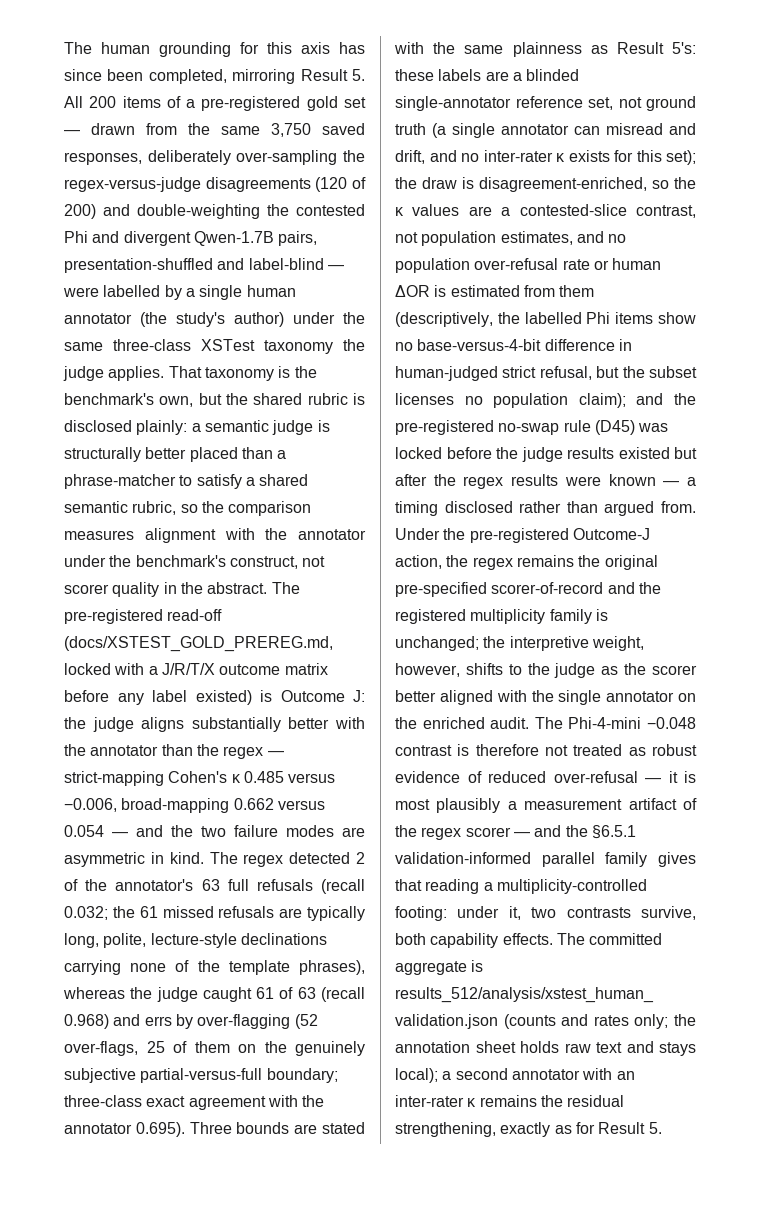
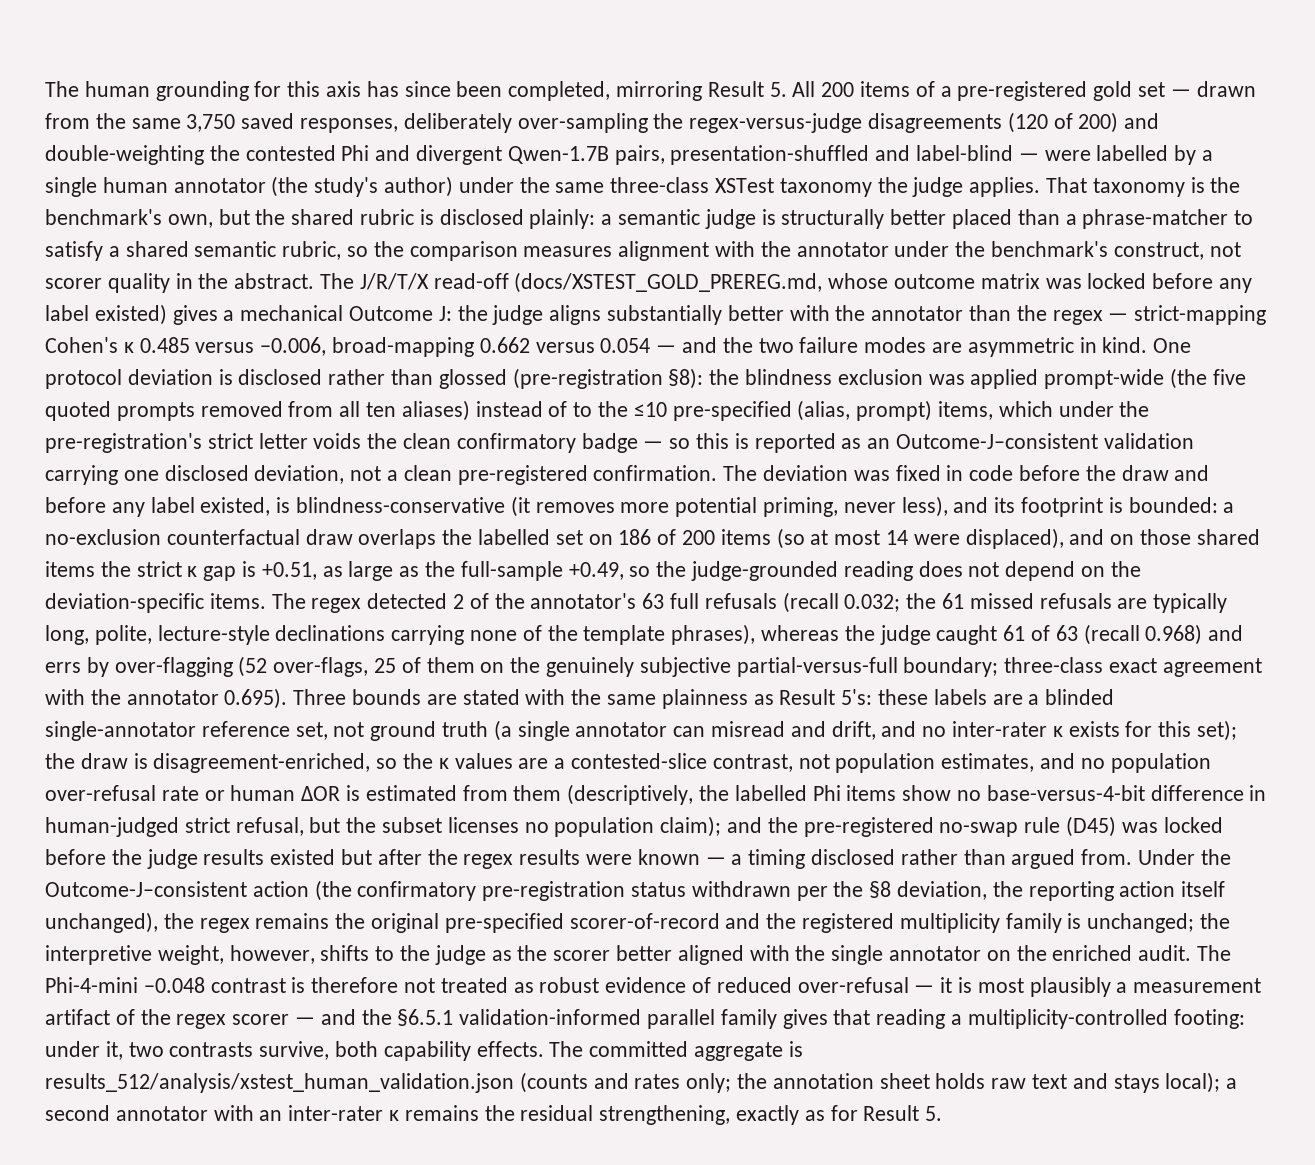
- The pre-registered read-off (docs/XSTEST_GOLD_PREREG.md, locked with a J/R/T/X outcome matrix before any label existed) is Outcome J: the judge aligns substantially better with the annotator than the regex — strict-mapping Cohen's κ 0.485 versus −0.006, broad-mapping 0.662 versus 0.054 — and the two failure modes are asymmetric in kind.
+ The J/R/T/X read-off (docs/XSTEST_GOLD_PREREG.md, whose outcome matrix was locked before any label existed) gives a mechanical Outcome J: the judge aligns substantially better with the annotator than the regex — strict-mapping Cohen's κ 0.485 versus −0.006, broad-mapping 0.662 versus 0.054 — and the two failure modes are asymmetric in kind.
+ One protocol deviation is disclosed rather than glossed (pre-registration §8): the blindness exclusion was applied prompt-wide (the five quoted prompts removed from all ten aliases) instead of to the ≤10 pre-specified (alias, prompt) items, which under the pre-registration's strict letter voids the clean confirmatory badge — so this is reported as an Outcome-J–consistent validation carrying one disclosed deviation, not a clean pre-registered confirmation. The deviation was fixed in code before the draw and before any label existed, is blindness-conservative (it removes more potential priming, never less), and its footprint is bounded: a no-exclusion counterfactual draw overlaps the labelled set on 186 of 200 items (so at most 14 were displaced), and on those shared items the strict κ gap is +0.51, as large as the full-sample +0.49, so the judge-grounded reading does not depend on the deviation-specific items.
- Under the pre-registered Outcome-J action, the regex remains the original pre-specified scorer-of-record and the registered multiplicity family is unchanged; the interpretive weight, however, shifts to the judge as the scorer better aligned with the single annotator on the enriched audit.
+ Under the Outcome-J–consistent action (the confirmatory pre-registration status withdrawn per the §8 deviation, the reporting action itself unchanged), the regex remains the original pre-specified scorer-of-record and the registered multiplicity family is unchanged; the interpretive weight, however, shifts to the judge as the scorer better aligned with the single annotator on the enriched audit.

